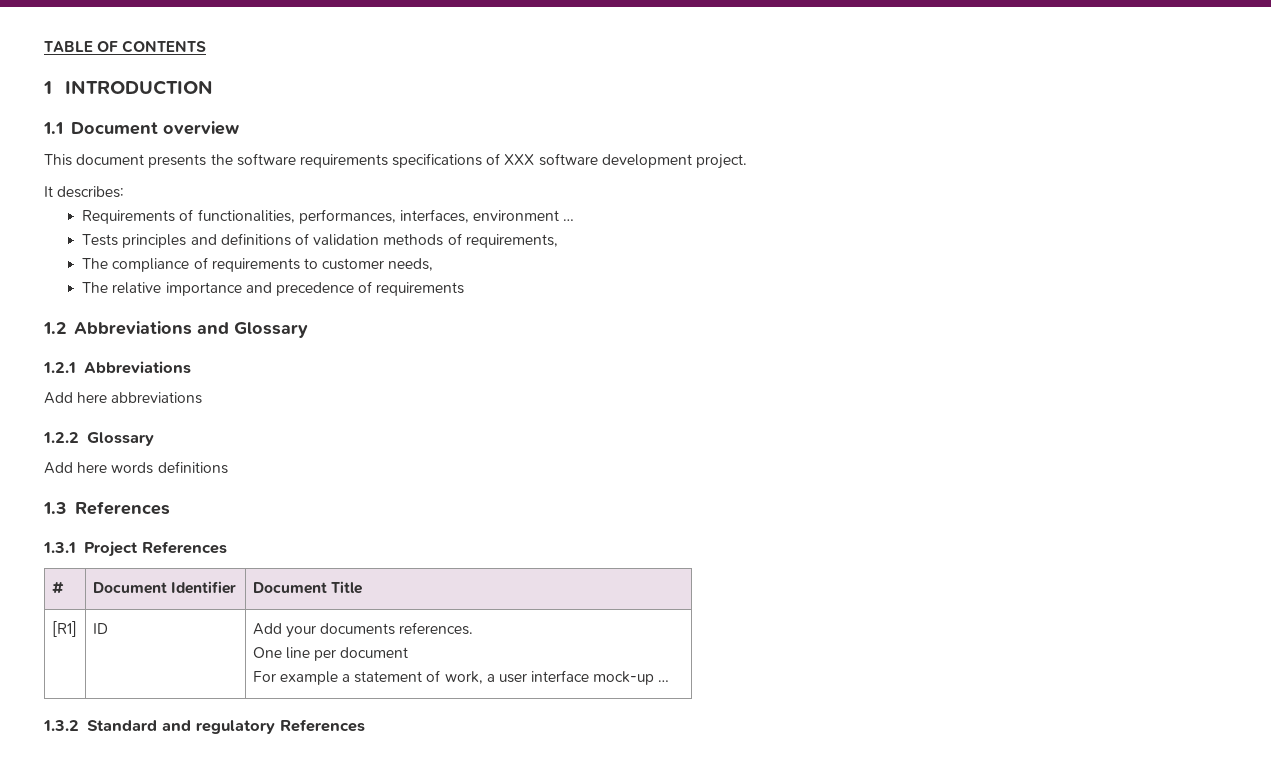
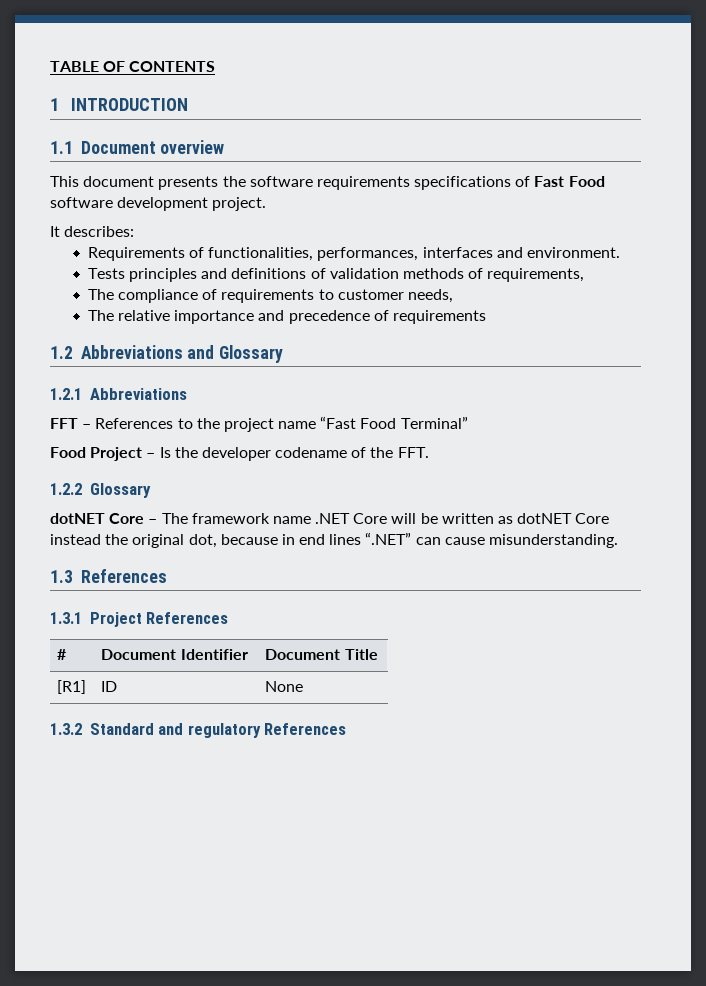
- This document presents the software requirements specifications of XXX software development project.
+ This document presents the software requirements specifications of Fast Food software development project.
- Requirements of functionalities, performances, interfaces, environment …
+ Requirements of functionalities, performances, interfaces and environment.
- Add here abbreviations
+ FFT – References to the project name “Fast Food Terminal”
+ Food Project – Is the developer codename of the FFT.
  1.2.2 Glossary
- Add here words definitions
+ dotNET Core – The framework name .NET Core will be written as dotNET Core instead the original dot, because in end lines “.NET” can cause misunderstanding.
- [R1] | ID | Add your documents references.
- One line per document
- For example a statement of work, a user interface mock-up …
+ [R1] | ID | None

